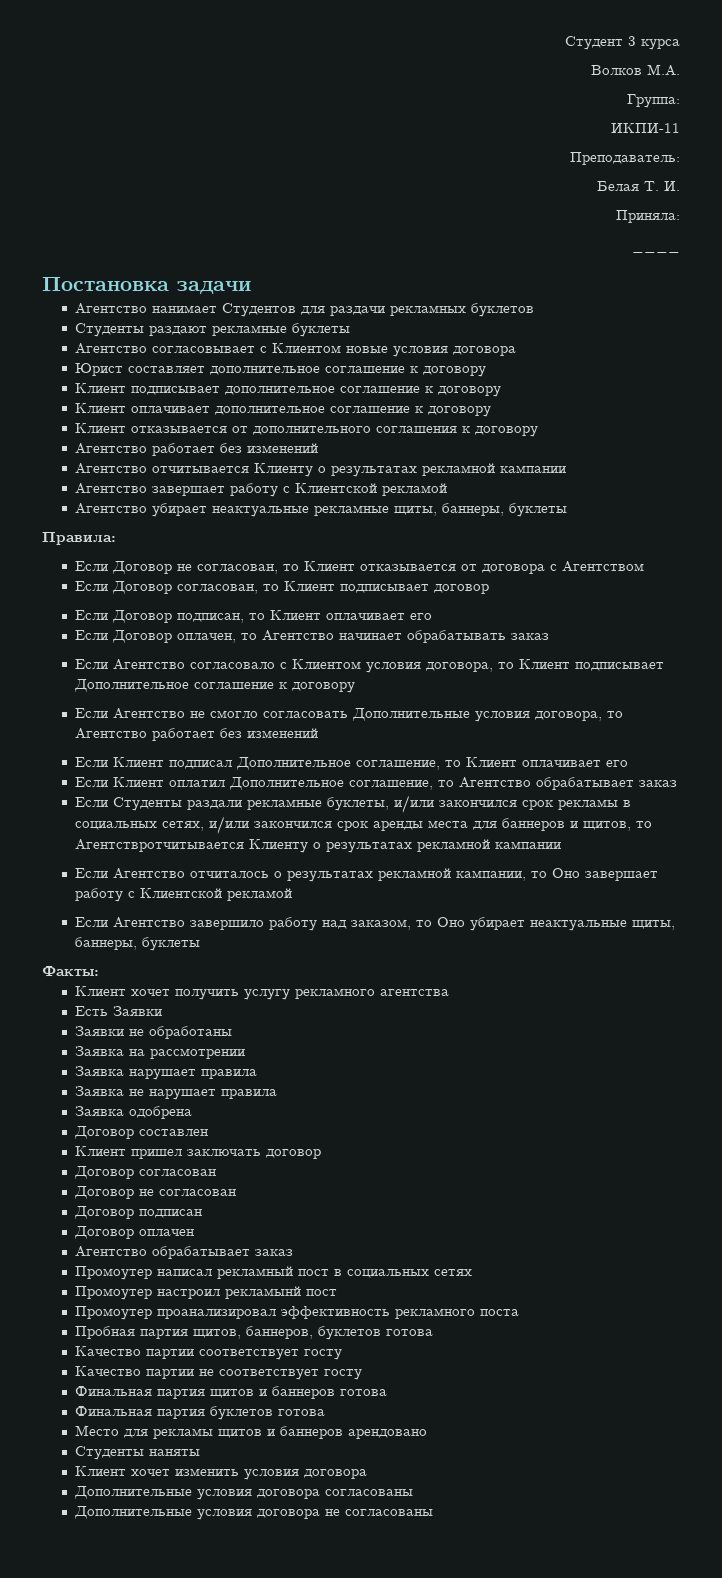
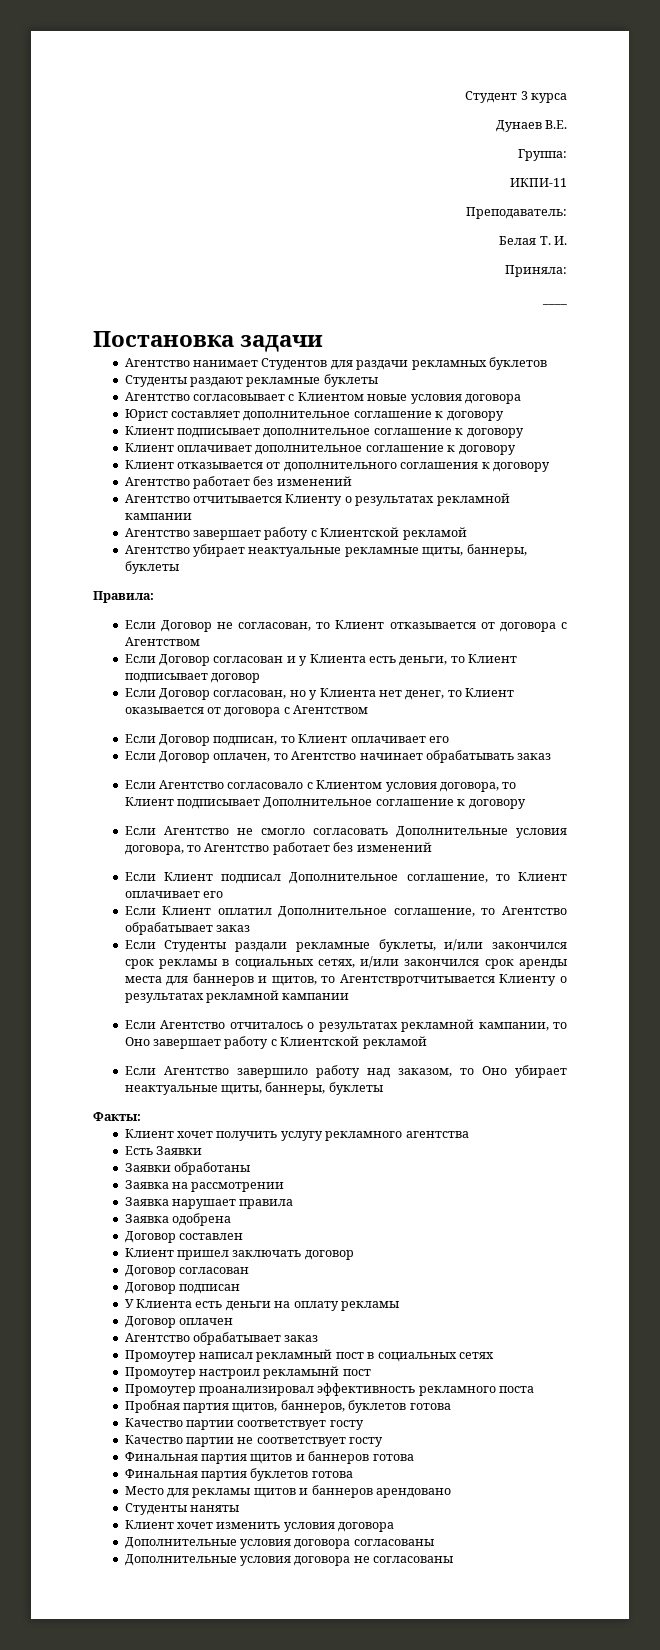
- Волков М.А.
+ Дунаев В.Е.
- Если Договор согласован, то Клиент подписывает договор
+ Если Договор согласован и у Клиента есть деньги, то Клиент подписывает договор
+ Если Договор согласован, но у Клиента нет денег, то Клиент оказывается от договора с Агентством
- Заявки не обработаны
+ Заявки обработаны
- Заявка не нарушает правила
- Договор не согласован
  Договор подписан
+ У Клиента есть деньги на оплату рекламы

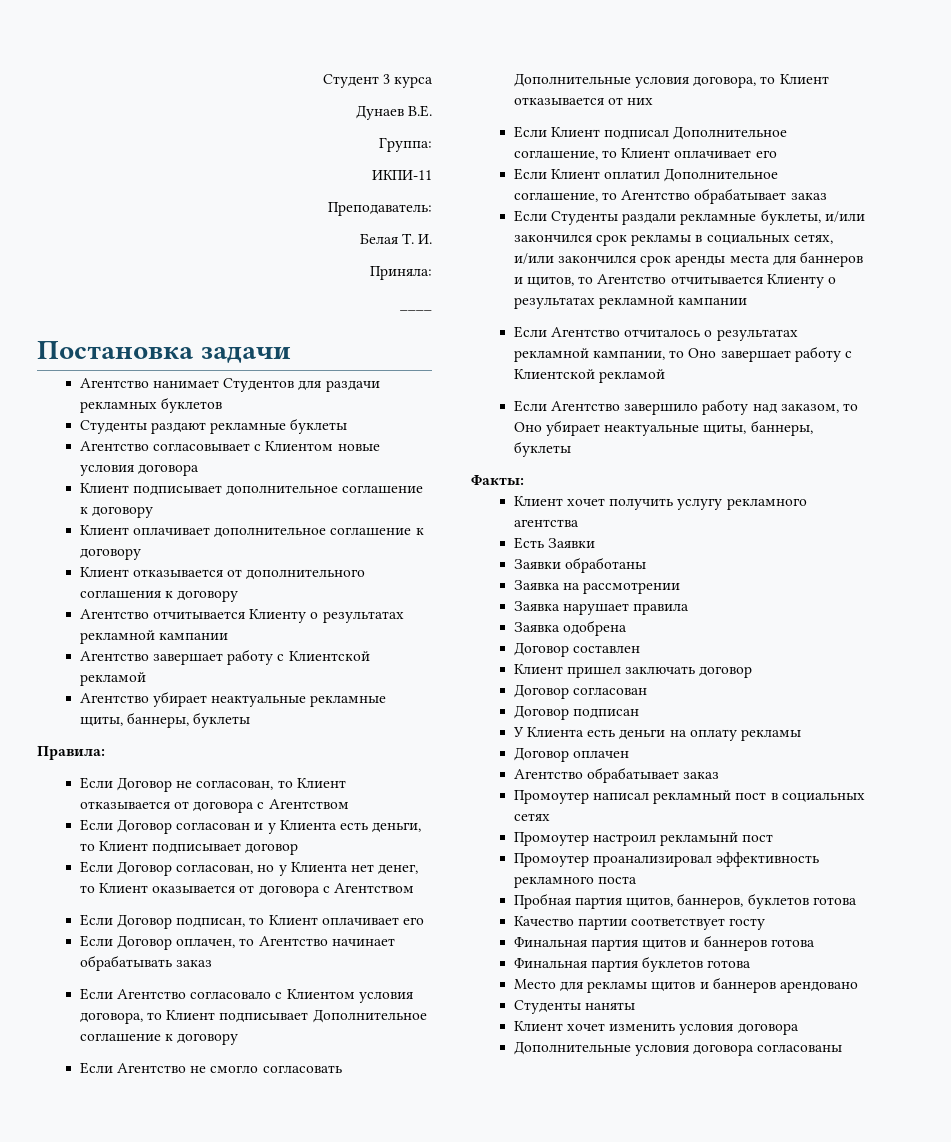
- Юрист составляет дополнительное соглашение к договору
  Клиент отказывается от дополнительного соглашения к договору
- Агентство работает без изменений
- Если Агентство не смогло согласовать Дополнительные условия договора, то Агентство работает без изменений
+ Если Агентство не смогло согласовать Дополнительные условия договора, то Клиент отказывается от них
- Если Студенты раздали рекламные буклеты, и/или закончился срок рекламы в социальных сетях, и/или закончился срок аренды места для баннеров и щитов, то Агентствротчитывается Клиенту о результатах рекламной кампании
+ Если Студенты раздали рекламные буклеты, и/или закончился срок рекламы в социальных сетях, и/или закончился срок аренды места для баннеров и щитов, то Агентство отчитывается Клиенту о результатах рекламной кампании
- Качество партии не соответствует госту
- Дополнительные условия договора не согласованы

